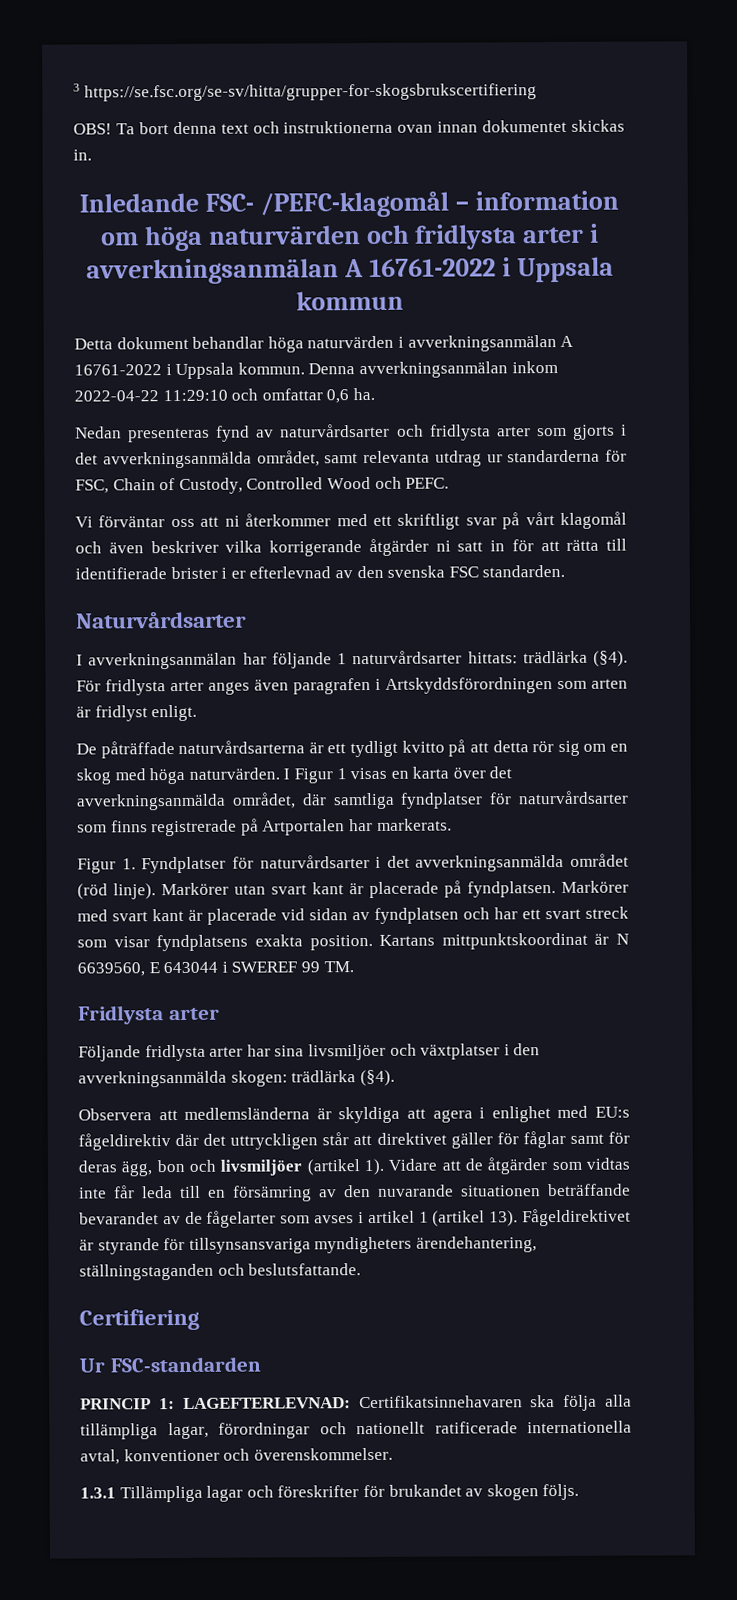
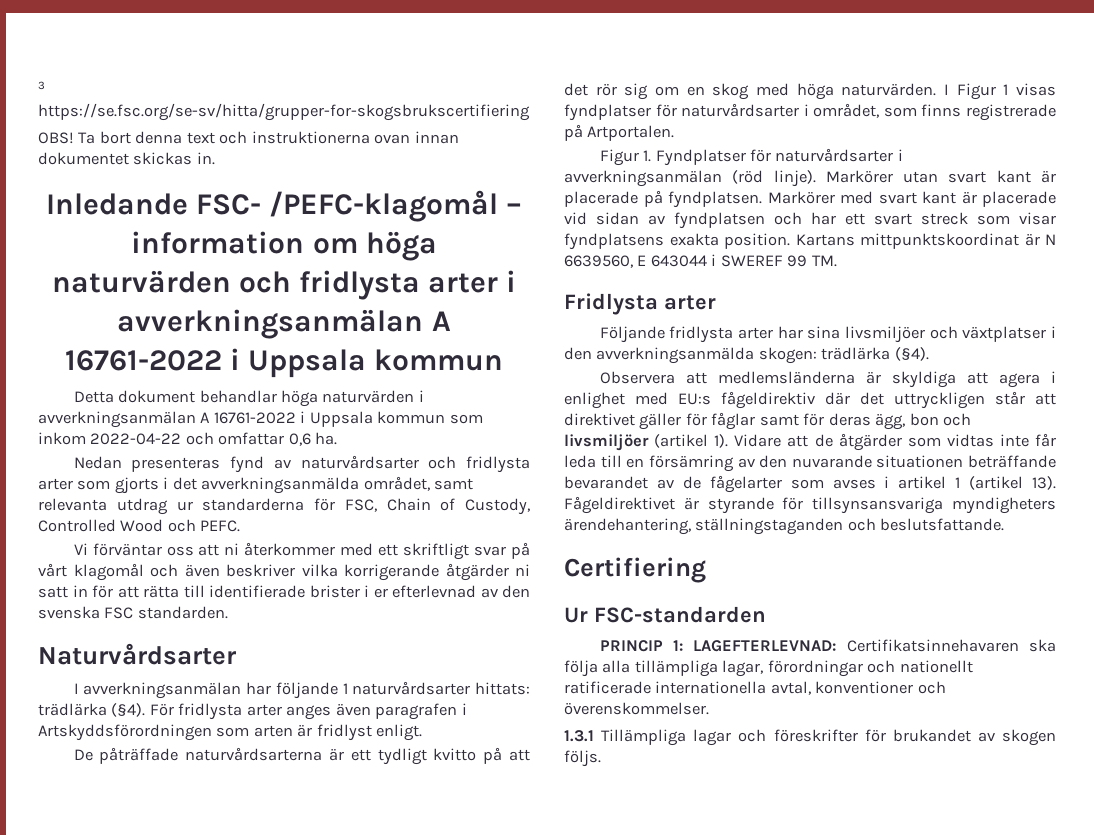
- Detta dokument behandlar höga naturvärden i avverkningsanmälan A 16761-2022 i Uppsala kommun. Denna avverkningsanmälan inkom 2022-04-22 11:29:10 och omfattar 0,6 ha.
+ Detta dokument behandlar höga naturvärden i avverkningsanmälan A 16761-2022 i Uppsala kommun som inkom 2022-04-22 och omfattar 0,6 ha.
- De påträffade naturvårdsarterna är ett tydligt kvitto på att detta rör sig om en skog med höga naturvärden.
+ De påträffade naturvårdsarterna är ett tydligt kvitto på att det rör sig om en skog med höga naturvärden.
- I Figur 1 visas en karta över det avverkningsanmälda området, där samtliga fyndplatser för naturvårdsarter som finns registrerade på Artportalen har markerats.
+ I Figur 1 visas fyndplatser för naturvårdsarter i området, som finns registrerade på Artportalen.
- Figur 1. Fyndplatser för naturvårdsarter i det avverkningsanmälda området (röd linje).
+ Figur 1. Fyndplatser för naturvårdsarter i avverkningsanmälan (röd linje).

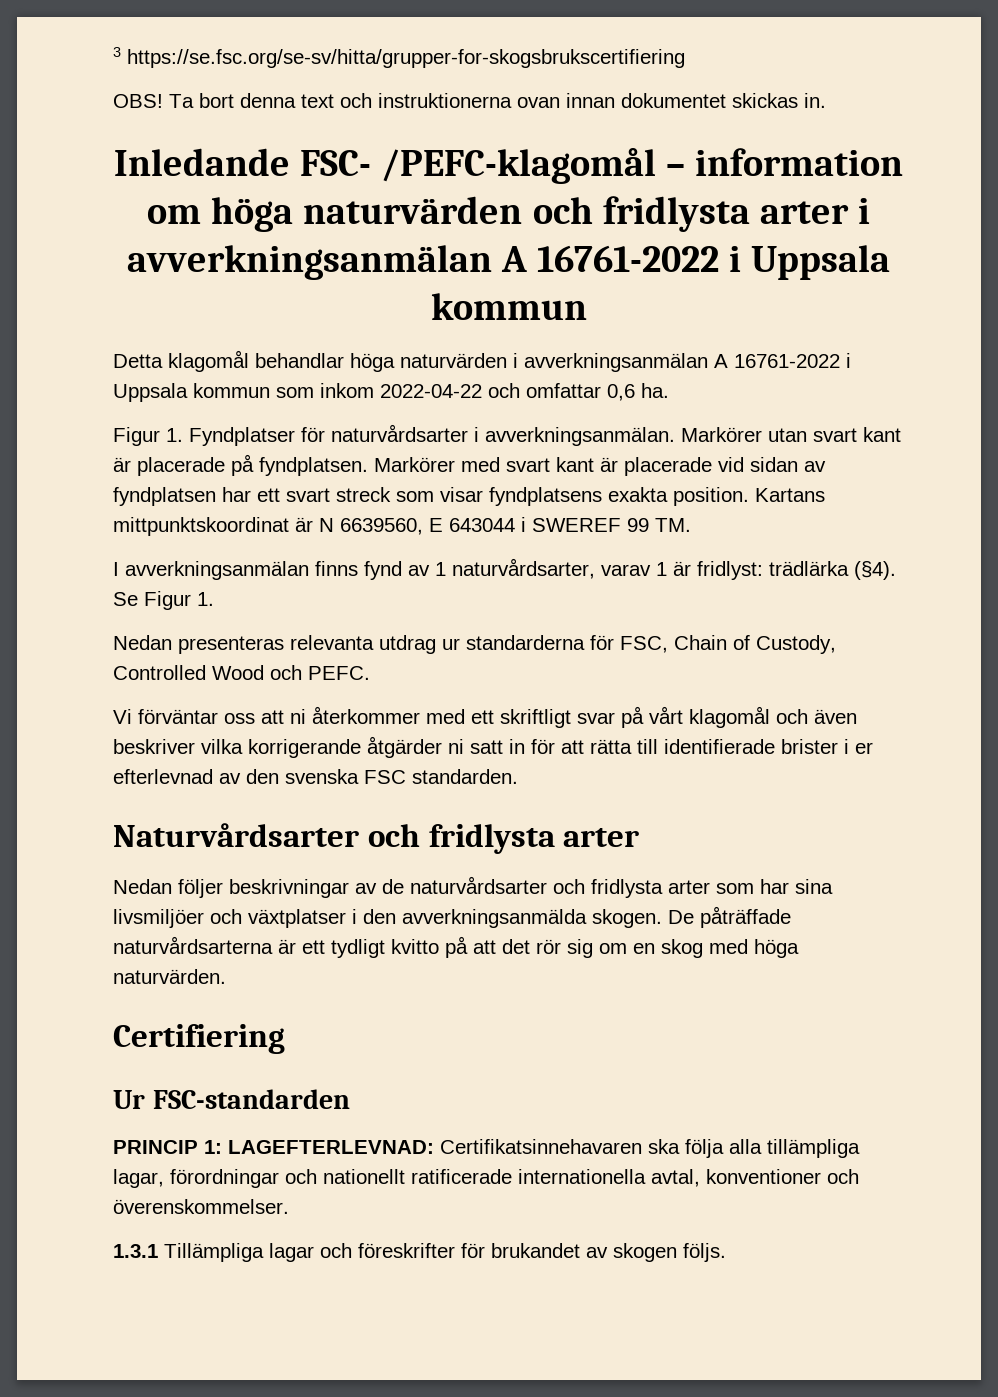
- Detta dokument behandlar höga naturvärden i avverkningsanmälan A 16761-2022 i Uppsala kommun som inkom 2022-04-22 och omfattar 0,6 ha.
+ Detta klagomål behandlar höga naturvärden i avverkningsanmälan A 16761-2022 i Uppsala kommun som inkom 2022-04-22 och omfattar 0,6 ha.
- Nedan presenteras fynd av naturvårdsarter och fridlysta arter som gjorts i det avverkningsanmälda området, samt relevanta utdrag ur standarderna för FSC, Chain of Custody, Controlled Wood och PEFC.
+ Figur 1. Fyndplatser för naturvårdsarter i avverkningsanmälan. Markörer utan svart kant är placerade på fyndplatsen. Markörer med svart kant är placerade vid sidan av fyndplatsen har ett svart streck som visar fyndplatsens exakta position. Kartans mittpunktskoordinat är N 6639560, E 643044 i SWEREF 99 TM.
+ I avverkningsanmälan finns fynd av 1 naturvårdsarter, varav 1 är fridlyst: trädlärka (§4). Se Figur 1.
+ Nedan presenteras relevanta utdrag ur standarderna för FSC, Chain of Custody, Controlled Wood och PEFC.
- Naturvårdsarter
- I avverkningsanmälan har följande 1 naturvårdsarter hittats: trädlärka (§4). För fridlysta arter anges även paragrafen i Artskyddsförordningen som arten är fridlyst enligt.
- De påträffade naturvårdsarterna är ett tydligt kvitto på att det rör sig om en skog med höga naturvärden. I Figur 1 visas fyndplatser för naturvårdsarter i området, som finns registrerade på Artportalen.
- Figur 1. Fyndplatser för naturvårdsarter i avverkningsanmälan (röd linje). Markörer utan svart kant är placerade på fyndplatsen. Markörer med svart kant är placerade vid sidan av fyndplatsen och har ett svart streck som visar fyndplatsens exakta position. Kartans mittpunktskoordinat är N 6639560, E 643044 i SWEREF 99 TM.
- Fridlysta arter
- Följande fridlysta arter har sina livsmiljöer och växtplatser i den avverkningsanmälda skogen: trädlärka (§4).
- Observera att medlemsländerna är skyldiga att agera i enlighet med EU:s fågeldirektiv där det uttryckligen står att direktivet gäller för fåglar samt för deras ägg, bon och livsmiljöer (artikel 1). Vidare att de åtgärder som vidtas inte får leda till en försämring av den nuvarande situationen beträffande bevarandet av de fågelarter som avses i artikel 1 (artikel 13). Fågeldirektivet är styrande för tillsynsansvariga myndigheters ärendehantering, ställningstaganden och beslutsfattande.
+ Naturvårdsarter och fridlysta arter
+ Nedan följer beskrivningar av de naturvårdsarter och fridlysta arter som har sina livsmiljöer och växtplatser i den avverkningsanmälda skogen. De påträffade naturvårdsarterna är ett tydligt kvitto på att det rör sig om en skog med höga naturvärden.

